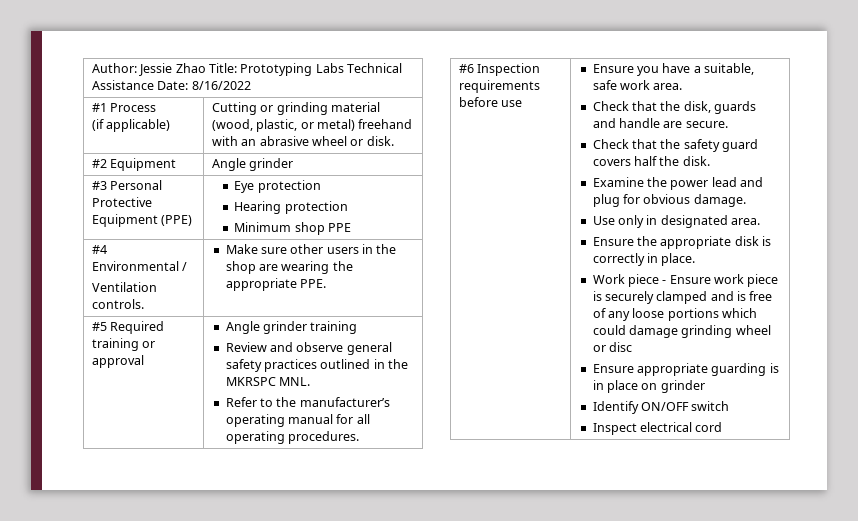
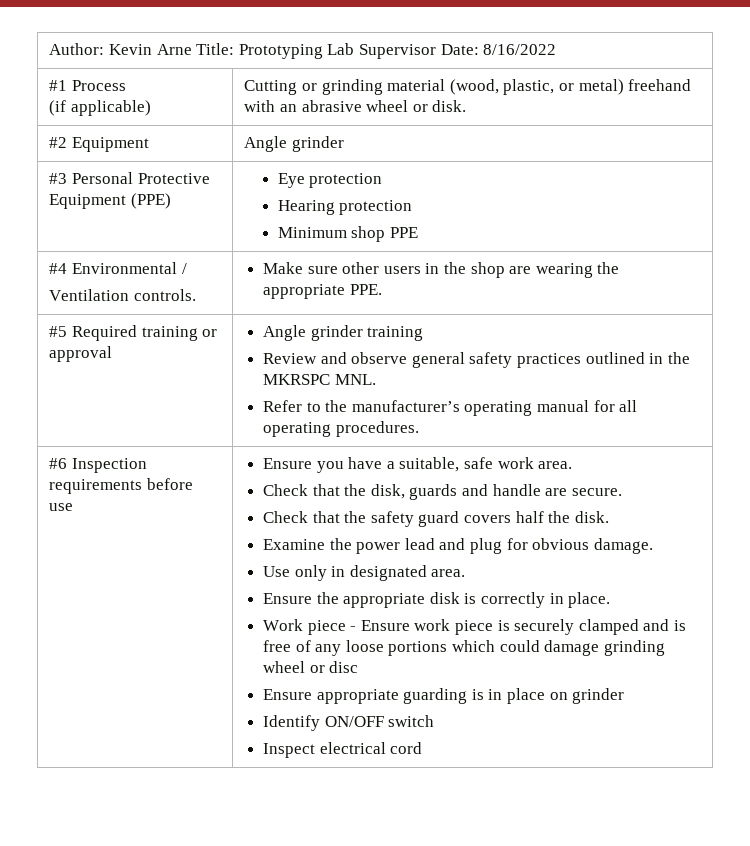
- Author: Jessie Zhao Title: Prototyping Labs Technical Assistance Date: 8/16/2022
+ Author: Kevin Arne Title: Prototyping Lab Supervisor Date: 8/16/2022

